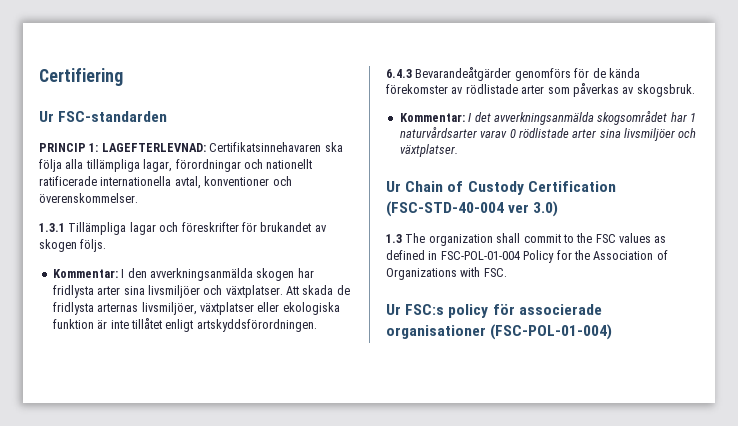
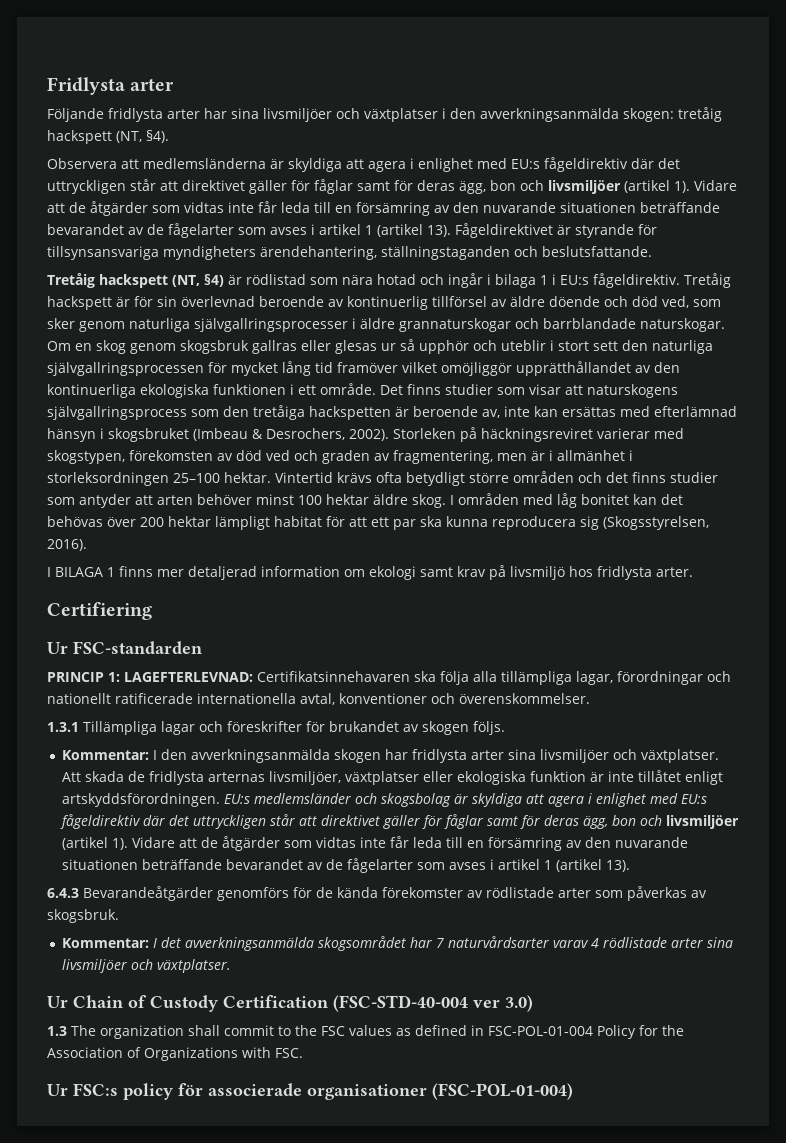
+ Fridlysta arter
+ Följande fridlysta arter har sina livsmiljöer och växtplatser i den avverkningsanmälda skogen: tretåig hackspett (NT, §4).
+ Observera att medlemsländerna är skyldiga att agera i enlighet med EU:s fågeldirektiv där det uttryckligen står att direktivet gäller för fåglar samt för deras ägg, bon och livsmiljöer (artikel 1). Vidare att de åtgärder som vidtas inte får leda till en försämring av den nuvarande situationen beträffande bevarandet av de fågelarter som avses i artikel 1 (artikel 13). Fågeldirektivet är styrande för tillsynsansvariga myndigheters ärendehantering, ställningstaganden och beslutsfattande.
+ Tretåig hackspett (NT, §4) är rödlistad som nära hotad och ingår i bilaga 1 i EU:s fågeldirektiv. Tretåig hackspett är för sin överlevnad beroende av kontinuerlig tillförsel av äldre döende och död ved, som sker genom naturliga självgallringsprocesser i äldre grannaturskogar och barrblandade naturskogar. Om en skog genom skogsbruk gallras eller glesas ur så upphör och uteblir i stort sett den naturliga självgallringsprocessen för mycket lång tid framöver vilket omöjliggör upprätthållandet av den kontinuerliga ekologiska funktionen i ett område. Det finns studier som visar att naturskogens självgallringsprocess som den tretåiga hackspetten är beroende av, inte kan ersättas med efterlämnad hänsyn i skogsbruket (Imbeau & Desrochers, 2002). Storleken på häckningsreviret varierar med skogstypen, förekomsten av död ved och graden av fragmentering, men är i allmänhet i storleksordningen 25–100 hektar. Vintertid krävs ofta betydligt större områden och det finns studier som antyder att arten behöver minst 100 hektar äldre skog. I områden med låg bonitet kan det behövas över 200 hektar lämpligt habitat för att ett par ska kunna reproducera sig (Skogsstyrelsen, 2016).
+ I BILAGA 1 finns mer detaljerad information om ekologi samt krav på livsmiljö hos fridlysta arter.
+ EU:s medlemsländer och skogsbolag är skyldiga att agera i enlighet med EU:s fågeldirektiv där det uttryckligen står att direktivet gäller för fåglar samt för deras ägg, bon och livsmiljöer (artikel 1). Vidare att de åtgärder som vidtas inte får leda till en försämring av den nuvarande situationen beträffande bevarandet av de fågelarter som avses i artikel 1 (artikel 13).
- Kommentar: I det avverkningsanmälda skogsområdet har 1 naturvårdsarter varav 0 rödlistade arter sina livsmiljöer och växtplatser.
+ Kommentar: I det avverkningsanmälda skogsområdet har 7 naturvårdsarter varav 4 rödlistade arter sina livsmiljöer och växtplatser.

